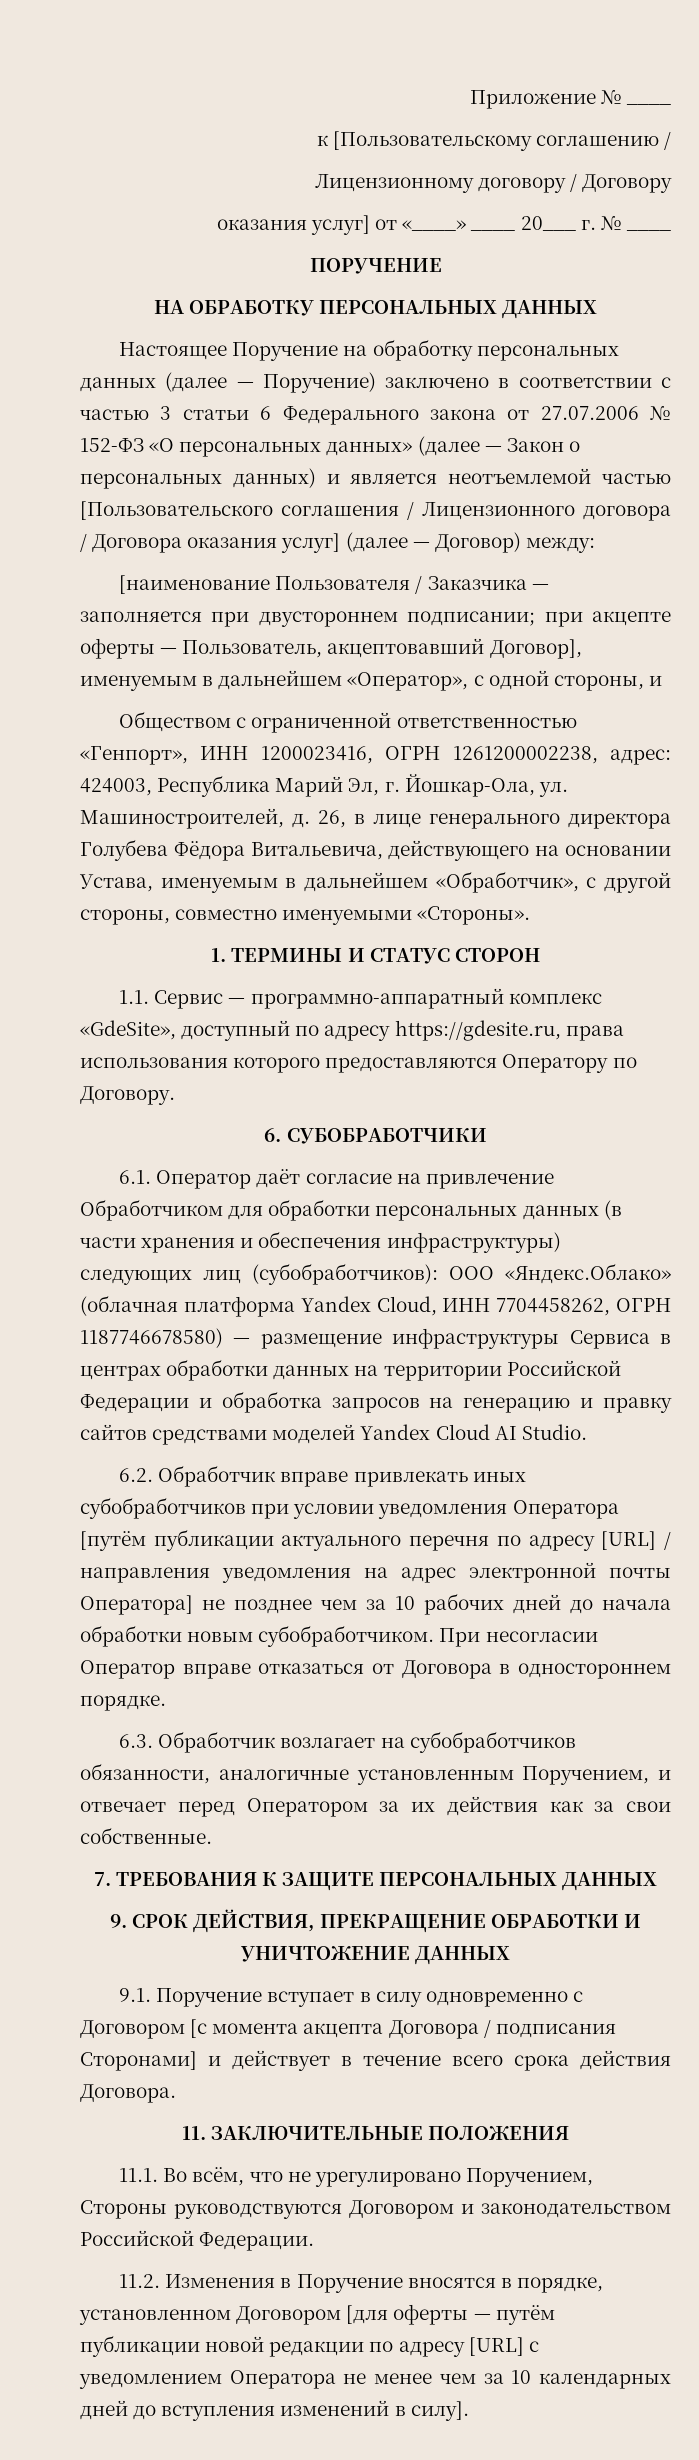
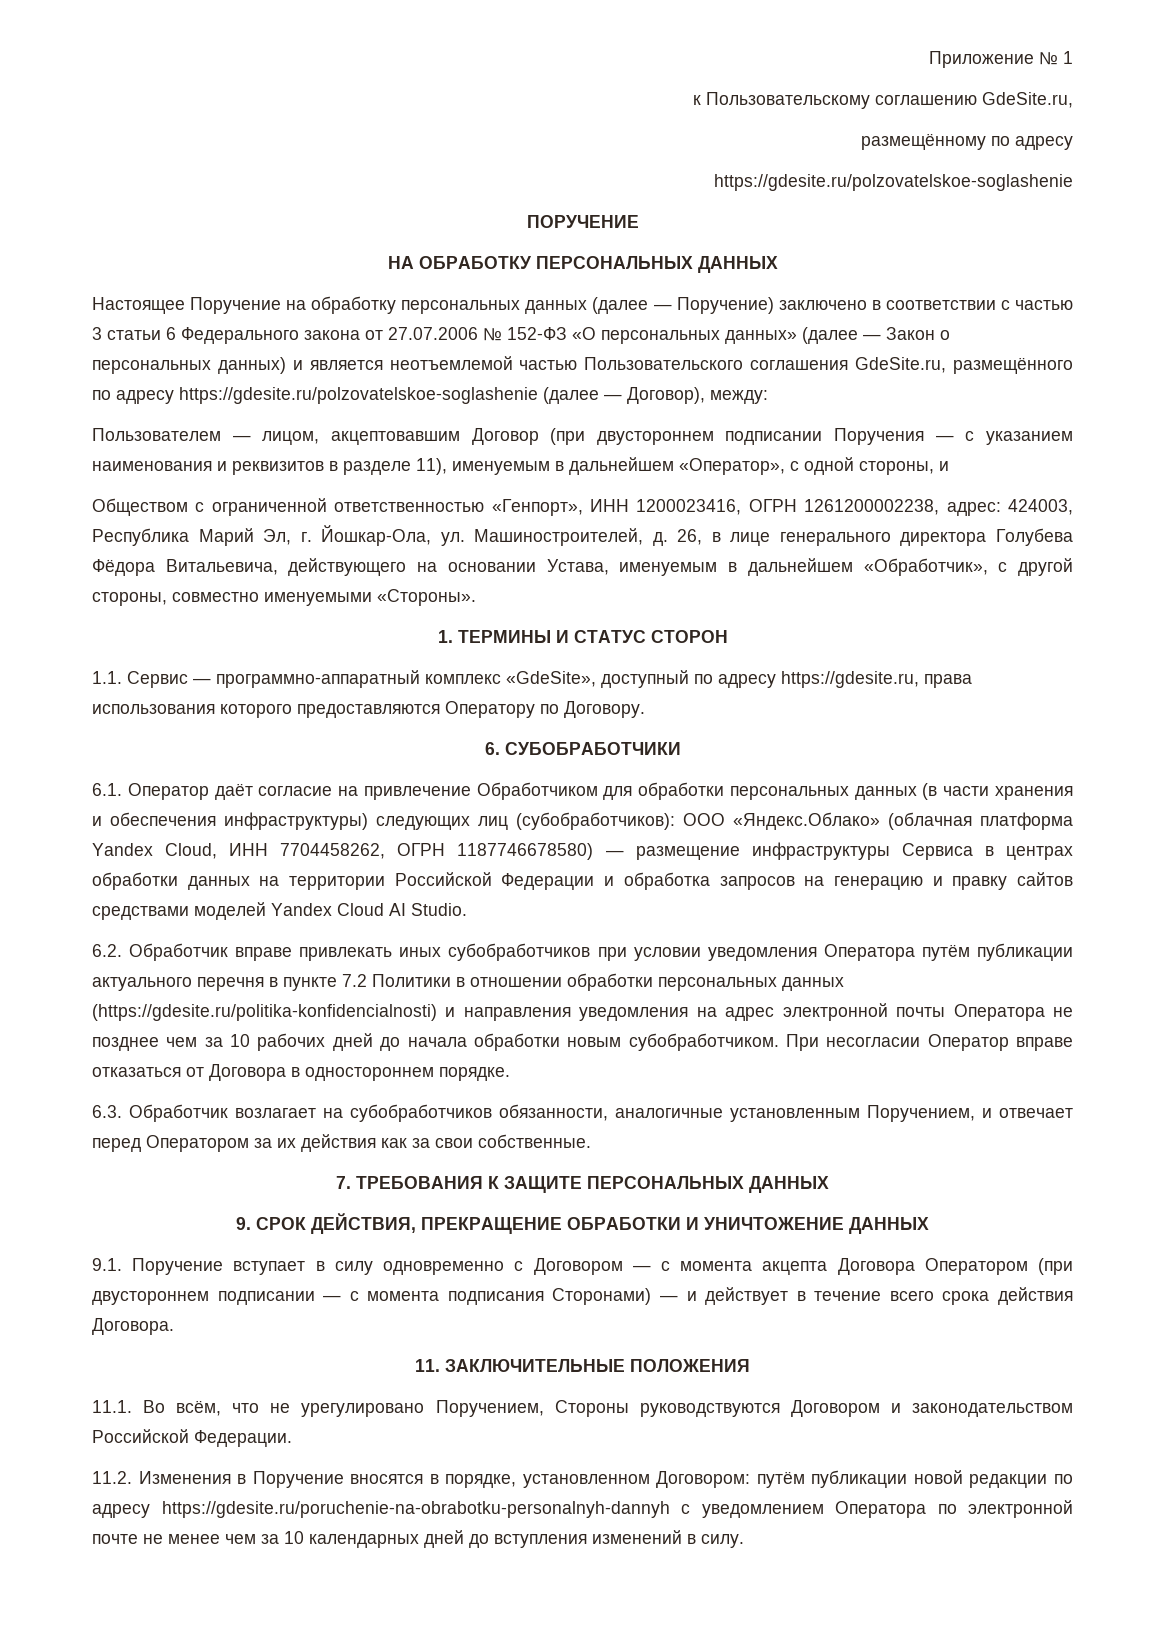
- Приложение № ____
+ Приложение № 1
- к [Пользовательскому соглашению /
- Лицензионному договору / Договору
- оказания услуг] от «____» ____ 20___ г. № ____
+ к Пользовательскому соглашению GdeSite.ru,
+ размещённому по адресу
+ https://gdesite.ru/polzovatelskoe-soglashenie
- Настоящее Поручение на обработку персональных данных (далее — Поручение) заключено в соответствии с частью 3 статьи 6 Федерального закона от 27.07.2006 № 152-ФЗ «О персональных данных» (далее — Закон о персональных данных) и является неотъемлемой частью [Пользовательского соглашения / Лицензионного договора / Договора оказания услуг] (далее — Договор) между:
+ Настоящее Поручение на обработку персональных данных (далее — Поручение) заключено в соответствии с частью 3 статьи 6 Федерального закона от 27.07.2006 № 152-ФЗ «О персональных данных» (далее — Закон о персональных данных) и является неотъемлемой частью Пользовательского соглашения GdeSite.ru, размещённого по адресу https://gdesite.ru/polzovatelskoe-soglashenie (далее — Договор), между:
- [наименование Пользователя / Заказчика — заполняется при двустороннем подписании; при акцепте оферты — Пользователь, акцептовавший Договор], именуемым в дальнейшем «Оператор», с одной стороны, и
+ Пользователем — лицом, акцептовавшим Договор (при двустороннем подписании Поручения — с указанием наименования и реквизитов в разделе 11), именуемым в дальнейшем «Оператор», с одной стороны, и
- 6.2. Обработчик вправе привлекать иных субобработчиков при условии уведомления Оператора [путём публикации актуального перечня по адресу [URL] / направления уведомления на адрес электронной почты Оператора] не позднее чем за 10 рабочих дней до начала обработки новым субобработчиком.
+ 6.2. Обработчик вправе привлекать иных субобработчиков при условии уведомления Оператора путём публикации актуального перечня в пункте 7.2 Политики в отношении обработки персональных данных (https://gdesite.ru/politika-konfidencialnosti) и направления уведомления на адрес электронной почты Оператора не позднее чем за 10 рабочих дней до начала обработки новым субобработчиком.
- 9.1. Поручение вступает в силу одновременно с Договором [с момента акцепта Договора / подписания Сторонами] и действует в течение всего срока действия Договора.
+ 9.1. Поручение вступает в силу одновременно с Договором — с момента акцепта Договора Оператором (при двустороннем подписании — с момента подписания Сторонами) — и действует в течение всего срока действия Договора.
- 11.2. Изменения в Поручение вносятся в порядке, установленном Договором [для оферты — путём публикации новой редакции по адресу [URL] с уведомлением Оператора не менее чем за 10 календарных дней до вступления изменений в силу].
+ 11.2. Изменения в Поручение вносятся в порядке, установленном Договором: путём публикации новой редакции по адресу https://gdesite.ru/poruchenie-na-obrabotku-personalnyh-dannyh с уведомлением Оператора по электронной почте не менее чем за 10 календарных дней до вступления изменений в силу.

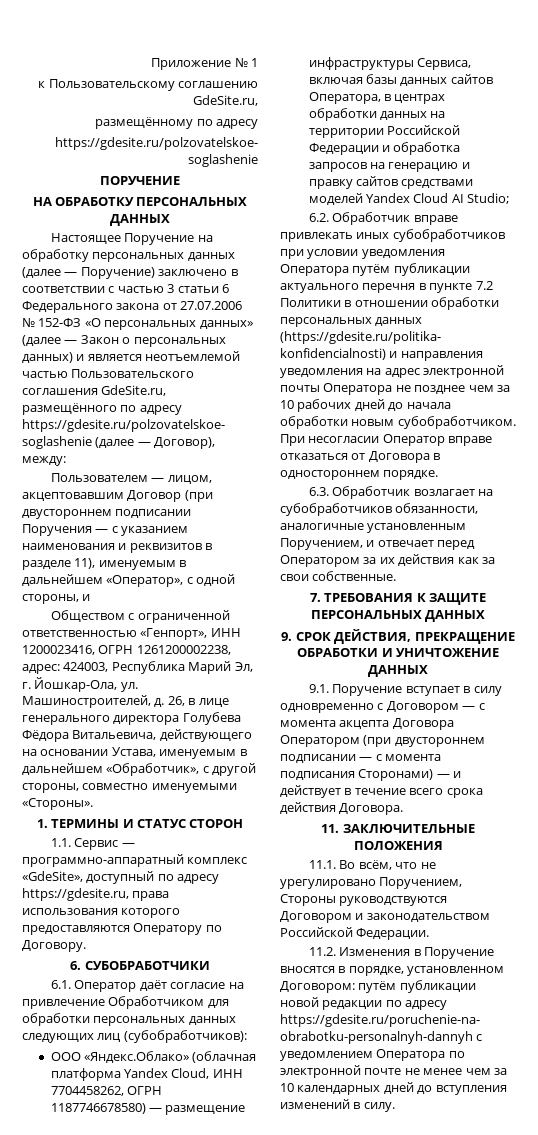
- 6.1. Оператор даёт согласие на привлечение Обработчиком для обработки персональных данных (в части хранения и обеспечения инфраструктуры) следующих лиц (субобработчиков): ООО «Яндекс.Облако» (облачная платформа Yandex Cloud, ИНН 7704458262, ОГРН 1187746678580) — размещение инфраструктуры Сервиса в центрах обработки данных на территории Российской Федерации и обработка запросов на генерацию и правку сайтов средствами моделей Yandex Cloud AI Studio.
+ 6.1. Оператор даёт согласие на привлечение Обработчиком для обработки персональных данных следующих лиц (субобработчиков):
+ ООО «Яндекс.Облако» (облачная платформа Yandex Cloud, ИНН 7704458262, ОГРН 1187746678580) — размещение инфраструктуры Сервиса, включая базы данных сайтов Оператора, в центрах обработки данных на территории Российской Федерации и обработка запросов на генерацию и правку сайтов средствами моделей Yandex Cloud AI Studio;

